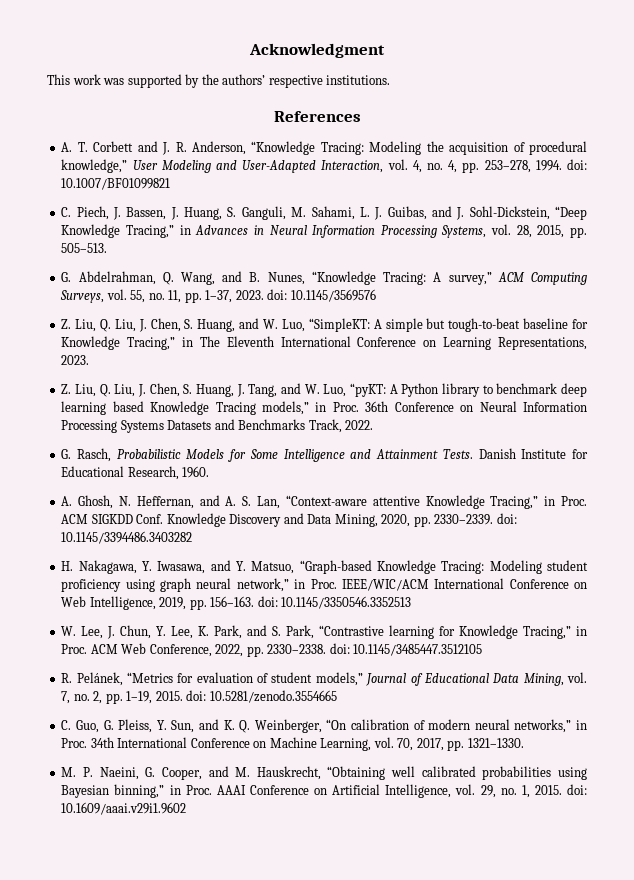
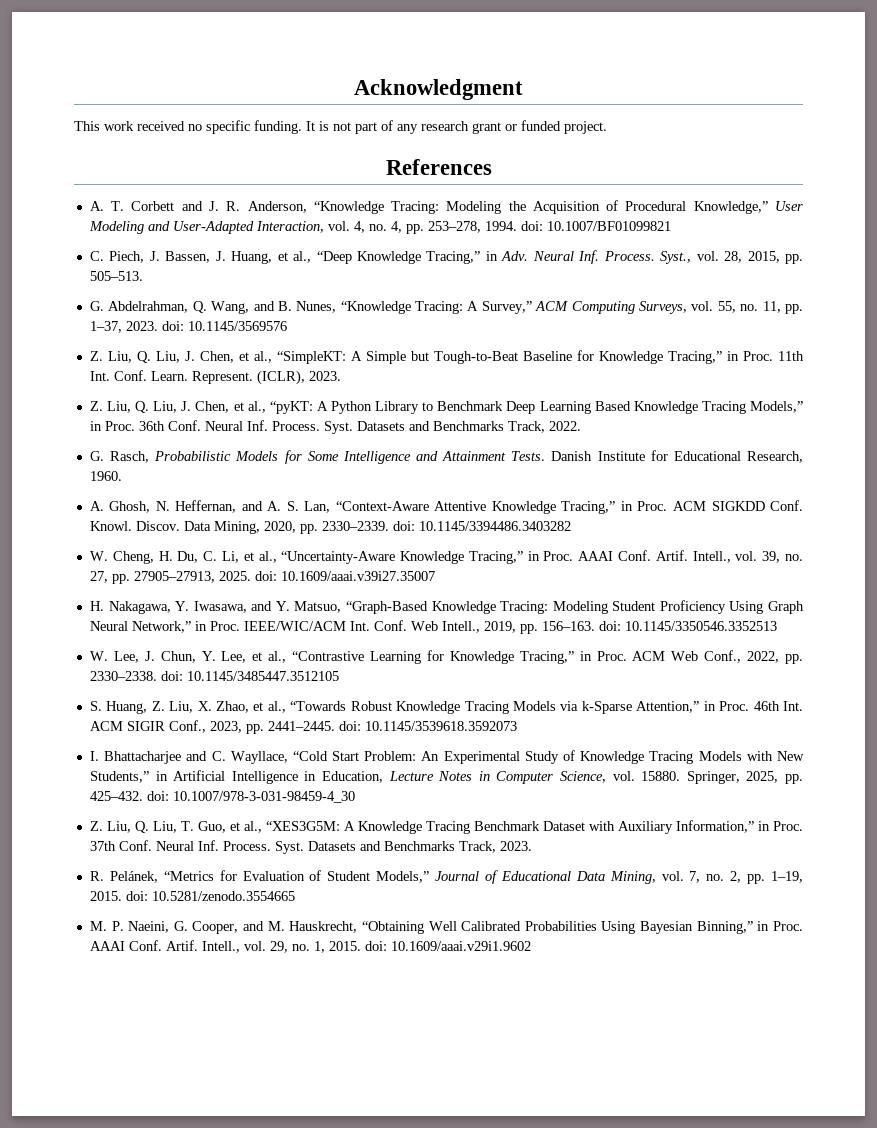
- This work was supported by the authors’ respective institutions.
+ This work received no specific funding. It is not part of any research grant or funded project.
- A. T. Corbett and J. R. Anderson, “Knowledge Tracing: Modeling the acquisition of procedural knowledge,” User Modeling and User-Adapted Interaction, vol. 4, no. 4, pp. 253–278, 1994. doi: 10.1007/BF01099821
+ A. T. Corbett and J. R. Anderson, “Knowledge Tracing: Modeling the Acquisition of Procedural Knowledge,” User Modeling and User-Adapted Interaction, vol. 4, no. 4, pp. 253–278, 1994. doi: 10.1007/BF01099821
- C. Piech, J. Bassen, J. Huang, S. Ganguli, M. Sahami, L. J. Guibas, and J. Sohl-Dickstein, “Deep Knowledge Tracing,” in Advances in Neural Information Processing Systems, vol. 28, 2015, pp. 505–513.
+ C. Piech, J. Bassen, J. Huang, et al., “Deep Knowledge Tracing,” in Adv. Neural Inf. Process. Syst., vol. 28, 2015, pp. 505–513.
- G. Abdelrahman, Q. Wang, and B. Nunes, “Knowledge Tracing: A survey,” ACM Computing Surveys, vol. 55, no. 11, pp. 1–37, 2023. doi: 10.1145/3569576
+ G. Abdelrahman, Q. Wang, and B. Nunes, “Knowledge Tracing: A Survey,” ACM Computing Surveys, vol. 55, no. 11, pp. 1–37, 2023. doi: 10.1145/3569576
- Z. Liu, Q. Liu, J. Chen, S. Huang, and W. Luo, “SimpleKT: A simple but tough-to-beat baseline for Knowledge Tracing,” in The Eleventh International Conference on Learning Representations, 2023.
+ Z. Liu, Q. Liu, J. Chen, et al., “SimpleKT: A Simple but Tough-to-Beat Baseline for Knowledge Tracing,” in Proc. 11th Int. Conf. Learn. Represent. (ICLR), 2023.
- Z. Liu, Q. Liu, J. Chen, S. Huang, J. Tang, and W. Luo, “pyKT: A Python library to benchmark deep learning based Knowledge Tracing models,” in Proc.
+ Z. Liu, Q. Liu, J. Chen, et al., “pyKT: A Python Library to Benchmark Deep Learning Based Knowledge Tracing Models,” in Proc.
- 36th Conference on Neural Information Processing Systems Datasets and Benchmarks Track, 2022.
+ 36th Conf. Neural Inf. Process. Syst. Datasets and Benchmarks Track, 2022.
- A. Ghosh, N. Heffernan, and A. S. Lan, “Context-aware attentive Knowledge Tracing,” in Proc.
+ A. Ghosh, N. Heffernan, and A. S. Lan, “Context-Aware Attentive Knowledge Tracing,” in Proc.
- Knowledge Discovery and Data Mining, 2020, pp. 2330–2339. doi: 10.1145/3394486.3403282
+ Knowl. Discov. Data Mining, 2020, pp. 2330–2339. doi: 10.1145/3394486.3403282
+ W. Cheng, H. Du, C. Li, et al., “Uncertainty-Aware Knowledge Tracing,” in Proc. AAAI Conf. Artif. Intell., vol. 39, no. 27, pp. 27905–27913, 2025. doi: 10.1609/aaai.v39i27.35007
- H. Nakagawa, Y. Iwasawa, and Y. Matsuo, “Graph-based Knowledge Tracing: Modeling student proficiency using graph neural network,” in Proc. IEEE/WIC/ACM International Conference on Web Intelligence, 2019, pp. 156–163. doi: 10.1145/3350546.3352513
+ H. Nakagawa, Y. Iwasawa, and Y. Matsuo, “Graph-Based Knowledge Tracing: Modeling Student Proficiency Using Graph Neural Network,” in Proc. IEEE/WIC/ACM Int. Conf. Web Intell., 2019, pp. 156–163. doi: 10.1145/3350546.3352513
- W. Lee, J. Chun, Y. Lee, K. Park, and S. Park, “Contrastive learning for Knowledge Tracing,” in Proc.
+ W. Lee, J. Chun, Y. Lee, et al., “Contrastive Learning for Knowledge Tracing,” in Proc.
- ACM Web Conference, 2022, pp. 2330–2338. doi: 10.1145/3485447.3512105
+ ACM Web Conf., 2022, pp. 2330–2338. doi: 10.1145/3485447.3512105
+ S. Huang, Z. Liu, X. Zhao, et al., “Towards Robust Knowledge Tracing Models via k-Sparse Attention,” in Proc. 46th Int. ACM SIGIR Conf., 2023, pp. 2441–2445. doi: 10.1145/3539618.3592073
+ I. Bhattacharjee and C. Wayllace, “Cold Start Problem: An Experimental Study of Knowledge Tracing Models with New Students,” in Artificial Intelligence in Education, Lecture Notes in Computer Science, vol. 15880. Springer, 2025, pp. 425–432. doi: 10.1007/978-3-031-98459-4_30
+ Z. Liu, Q. Liu, T. Guo, et al., “XES3G5M: A Knowledge Tracing Benchmark Dataset with Auxiliary Information,” in Proc. 37th Conf. Neural Inf. Process. Syst. Datasets and Benchmarks Track, 2023.
- R. Pelánek, “Metrics for evaluation of student models,” Journal of Educational Data Mining, vol. 7, no. 2, pp. 1–19, 2015. doi: 10.5281/zenodo.3554665
+ R. Pelánek, “Metrics for Evaluation of Student Models,” Journal of Educational Data Mining, vol. 7, no. 2, pp. 1–19, 2015. doi: 10.5281/zenodo.3554665
- C. Guo, G. Pleiss, Y. Sun, and K. Q. Weinberger, “On calibration of modern neural networks,” in Proc. 34th International Conference on Machine Learning, vol. 70, 2017, pp. 1321–1330.
- M. P. Naeini, G. Cooper, and M. Hauskrecht, “Obtaining well calibrated probabilities using Bayesian binning,” in Proc. AAAI Conference on Artificial Intelligence, vol. 29, no. 1, 2015. doi: 10.1609/aaai.v29i1.9602
+ M. P. Naeini, G. Cooper, and M. Hauskrecht, “Obtaining Well Calibrated Probabilities Using Bayesian Binning,” in Proc. AAAI Conf. Artif. Intell., vol. 29, no. 1, 2015. doi: 10.1609/aaai.v29i1.9602

